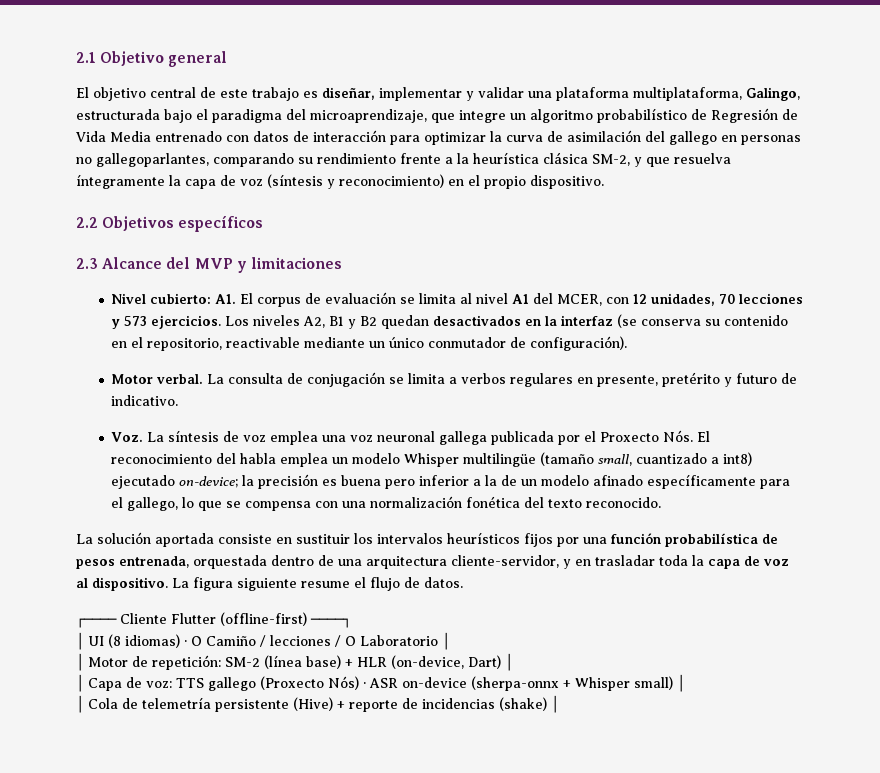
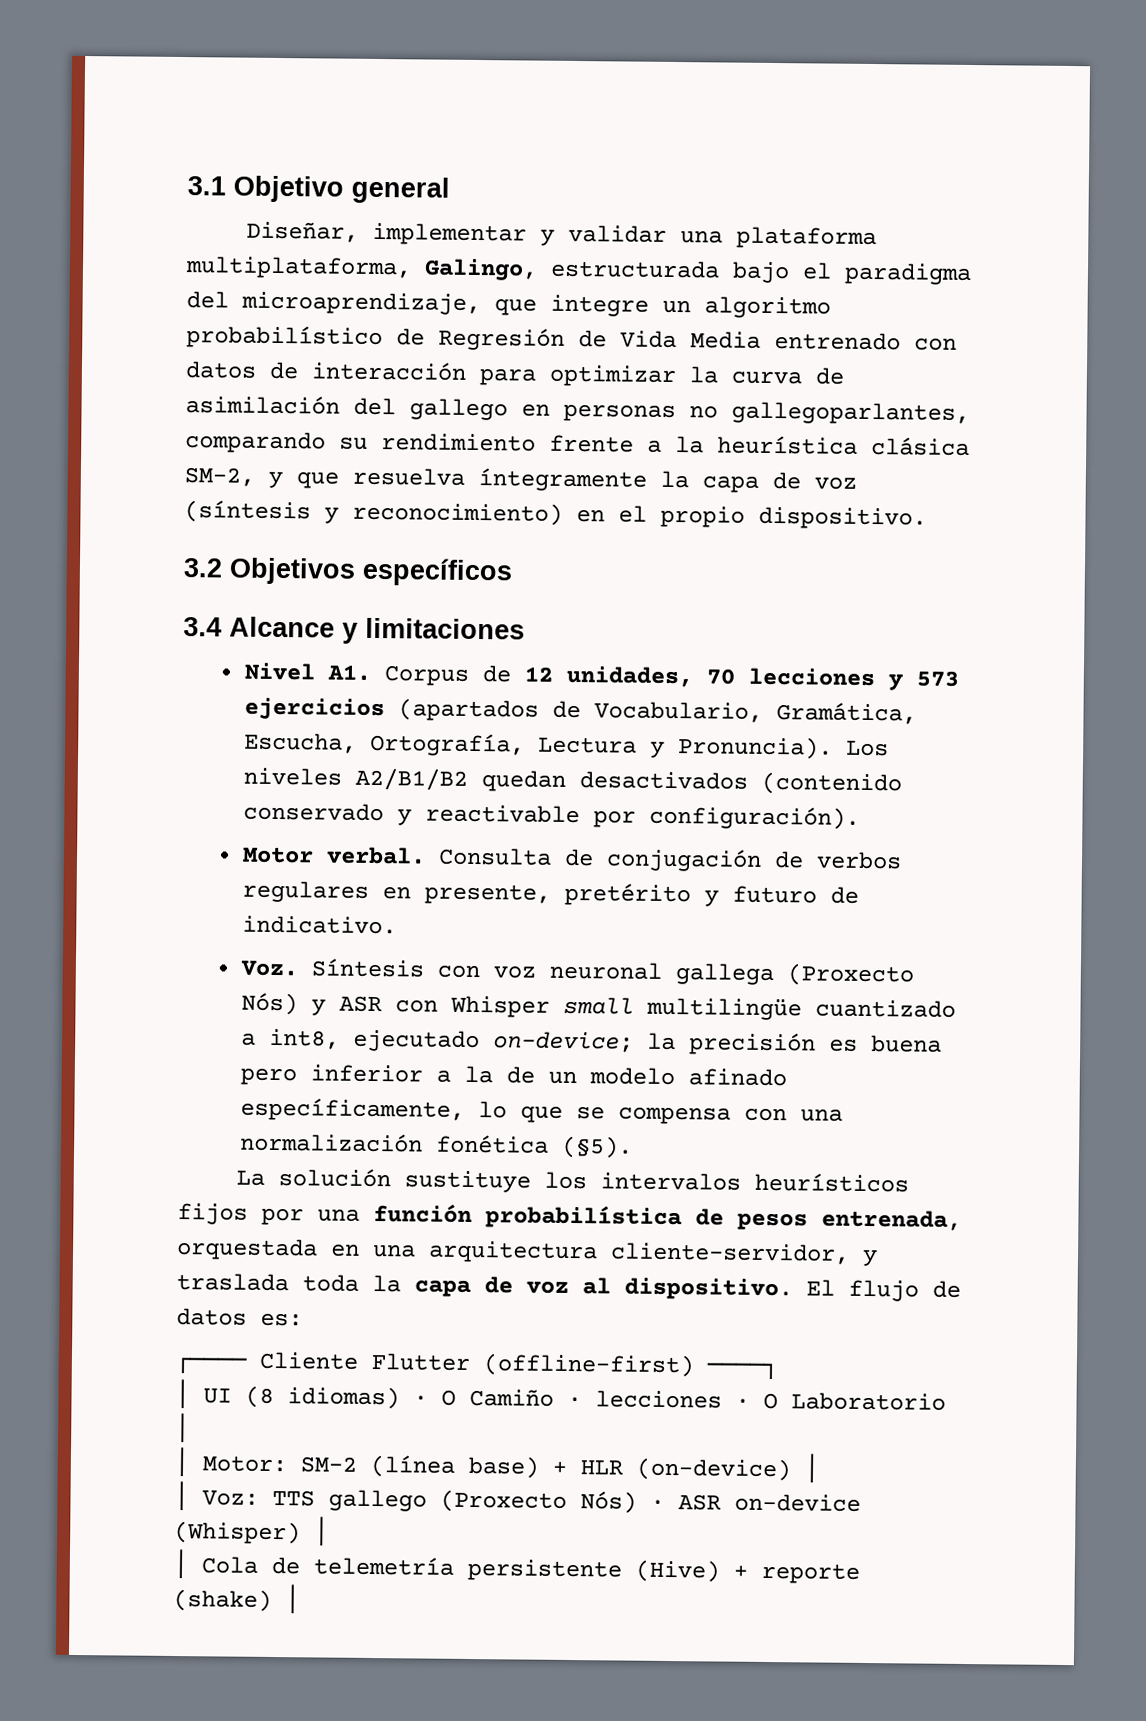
- 2.1 Objetivo general
+ 3.1 Objetivo general
- El objetivo central de este trabajo es diseñar, implementar y validar una plataforma multiplataforma, Galingo, estructurada bajo el paradigma del microaprendizaje, que integre un algoritmo probabilístico de Regresión de Vida Media entrenado con datos de interacción para optimizar la curva de asimilación del gallego en personas no gallegoparlantes, comparando su rendimiento frente a la heurística clásica SM-2, y que resuelva íntegramente la capa de voz (síntesis y reconocimiento) en el propio dispositivo.
+ Diseñar, implementar y validar una plataforma multiplataforma, Galingo, estructurada bajo el paradigma del microaprendizaje, que integre un algoritmo probabilístico de Regresión de Vida Media entrenado con datos de interacción para optimizar la curva de asimilación del gallego en personas no gallegoparlantes, comparando su rendimiento frente a la heurística clásica SM-2, y que resuelva íntegramente la capa de voz (síntesis y reconocimiento) en el propio dispositivo.
- 2.2 Objetivos específicos
+ 3.2 Objetivos específicos
- 2.3 Alcance del MVP y limitaciones
+ 3.4 Alcance y limitaciones
- Nivel cubierto: A1. El corpus de evaluación se limita al nivel A1 del MCER, con 12 unidades, 70 lecciones y 573 ejercicios. Los niveles A2, B1 y B2 quedan desactivados en la interfaz (se conserva su contenido en el repositorio, reactivable mediante un único conmutador de configuración).
- Motor verbal. La consulta de conjugación se limita a verbos regulares en presente, pretérito y futuro de indicativo.
+ Nivel A1. Corpus de 12 unidades, 70 lecciones y 573 ejercicios (apartados de Vocabulario, Gramática, Escucha, Ortografía, Lectura y Pronuncia). Los niveles A2/B1/B2 quedan desactivados (contenido conservado y reactivable por configuración).
+ Motor verbal. Consulta de conjugación de verbos regulares en presente, pretérito y futuro de indicativo.
- Voz. La síntesis de voz emplea una voz neuronal gallega publicada por el Proxecto Nós. El reconocimiento del habla emplea un modelo Whisper multilingüe (tamaño small, cuantizado a int8) ejecutado on-device; la precisión es buena pero inferior a la de un modelo afinado específicamente para el gallego, lo que se compensa con una normalización fonética del texto reconocido.
+ Voz. Síntesis con voz neuronal gallega (Proxecto Nós) y ASR con Whisper small multilingüe cuantizado a int8, ejecutado on-device; la precisión es buena pero inferior a la de un modelo afinado específicamente, lo que se compensa con una normalización fonética (§5).
- La solución aportada consiste en sustituir los intervalos heurísticos fijos por una función probabilística de pesos entrenada, orquestada dentro de una arquitectura cliente-servidor, y en trasladar toda la capa de voz al dispositivo.
+ La solución sustituye los intervalos heurísticos fijos por una función probabilística de pesos entrenada, orquestada en una arquitectura cliente-servidor, y traslada toda la capa de voz al dispositivo.
- La figura siguiente resume el flujo de datos.
+ El flujo de datos es:
- │ UI (8 idiomas) · O Camiño / lecciones / O Laboratorio │
+ │ UI (8 idiomas) · O Camiño · lecciones · O Laboratorio │
- │ Motor de repetición: SM-2 (línea base) + HLR (on-device, Dart) │
- │ Capa de voz: TTS gallego (Proxecto Nós) · ASR on-device (sherpa-onnx + Whisper small) │
+ │ Motor: SM-2 (línea base) + HLR (on-device) │
+ │ Voz: TTS gallego (Proxecto Nós) · ASR on-device (Whisper) │
- │ Cola de telemetría persistente (Hive) + reporte de incidencias (shake) │
+ │ Cola de telemetría persistente (Hive) + reporte (shake) │

